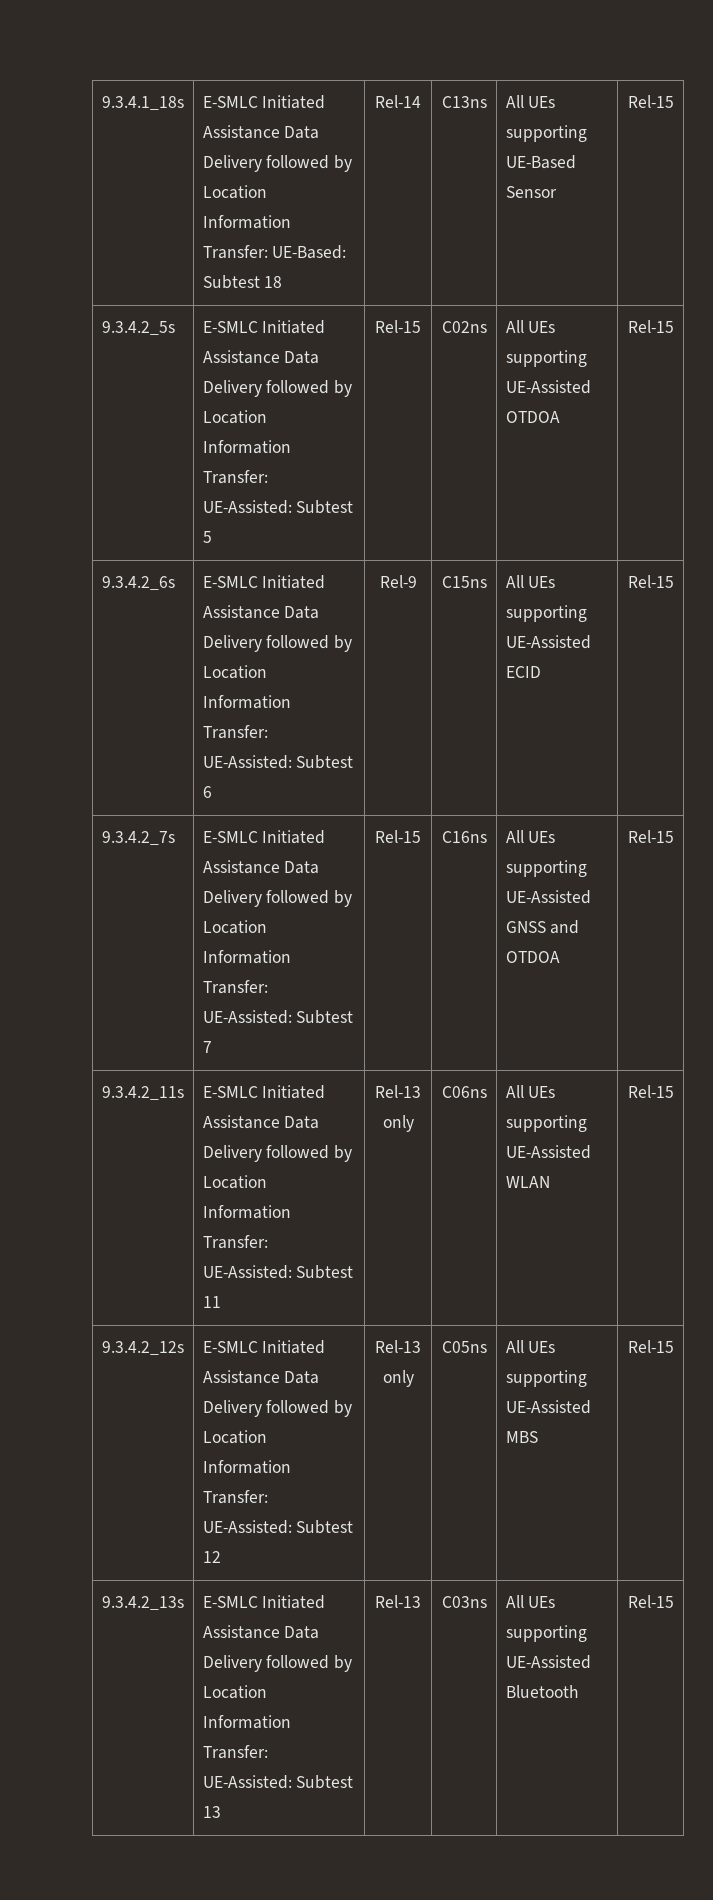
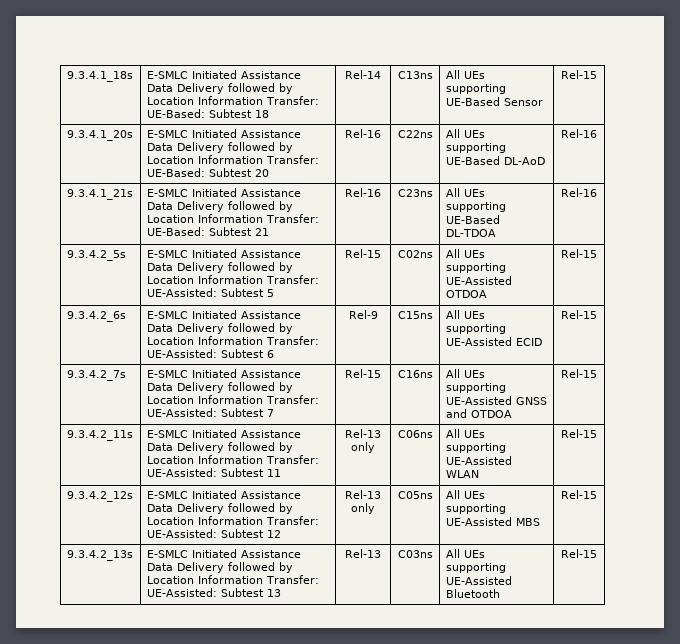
+ 9.3.4.1_20s | E-SMLC Initiated Assistance Data Delivery followed by Location Information Transfer: UE-Based: Subtest 20 | Rel-16 | C22ns | All UEs supporting UE-Based DL-AoD | Rel-16
+ 9.3.4.1_21s | E-SMLC Initiated Assistance Data Delivery followed by Location Information Transfer: UE-Based: Subtest 21 | Rel-16 | C23ns | All UEs supporting UE-Based DL-TDOA | Rel-16

